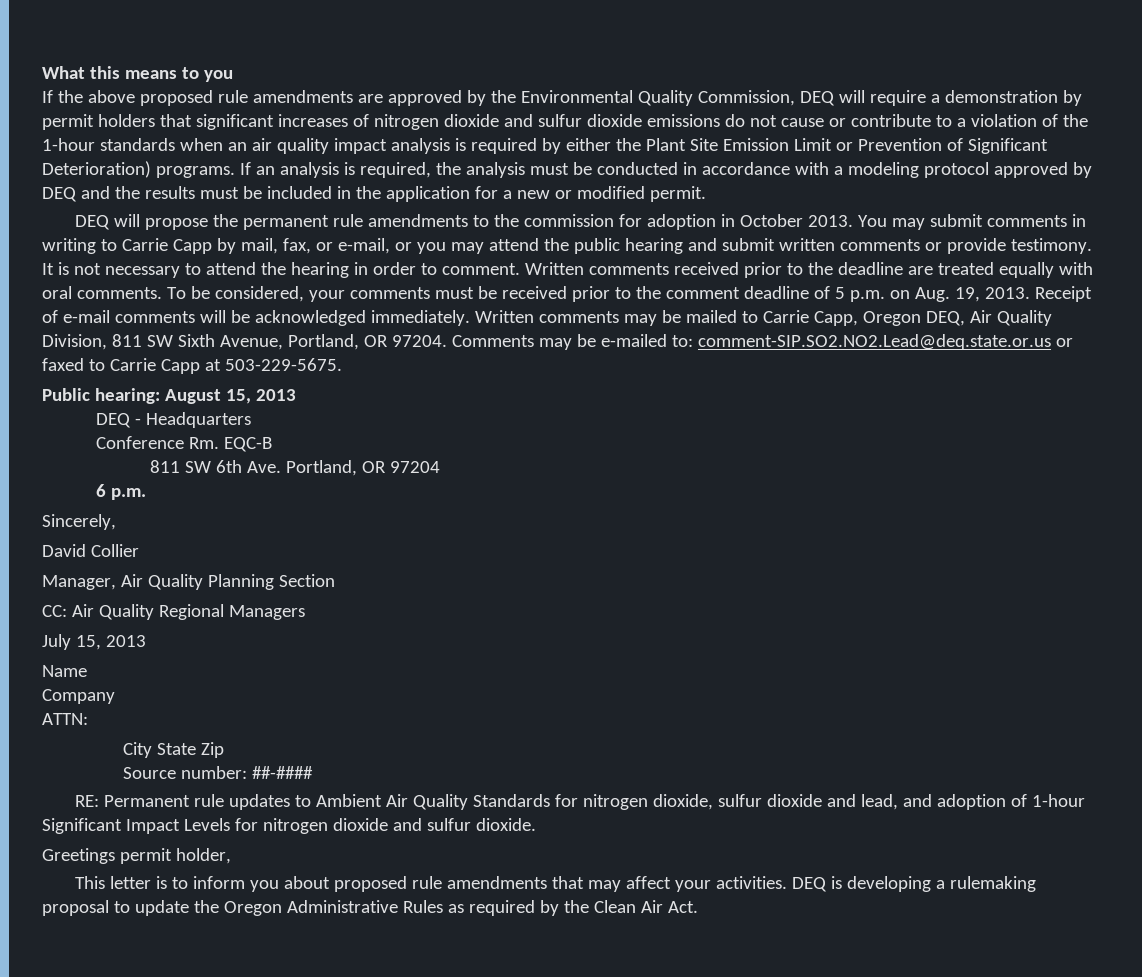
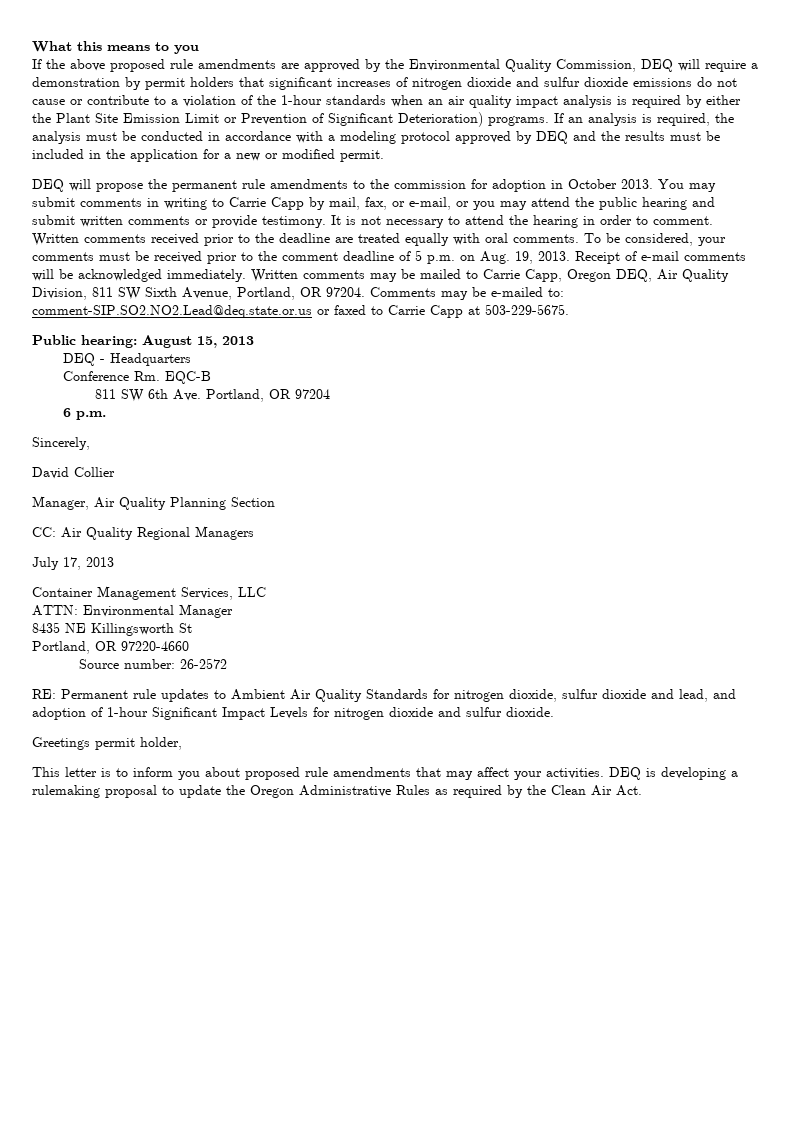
- July 15, 2013
- Name
- Company
- ATTN:
- City State Zip
+ July 17, 2013
+ Container Management Services, LLC
+ ATTN: Environmental Manager
+ 8435 NE Killingsworth St
+ Portland, OR 97220-4660
- Source number: ##-####
+ Source number: 26-2572

